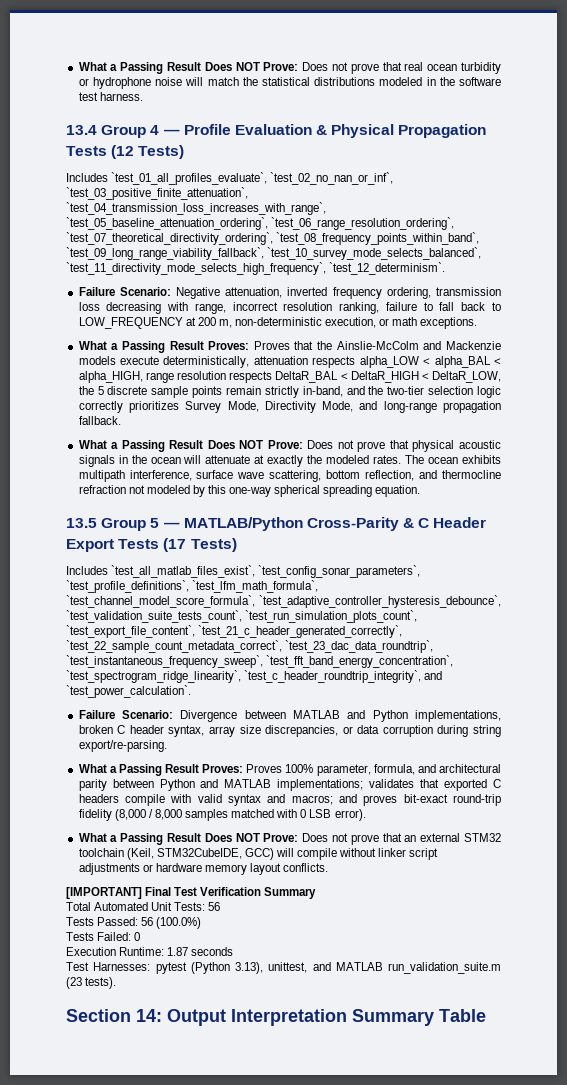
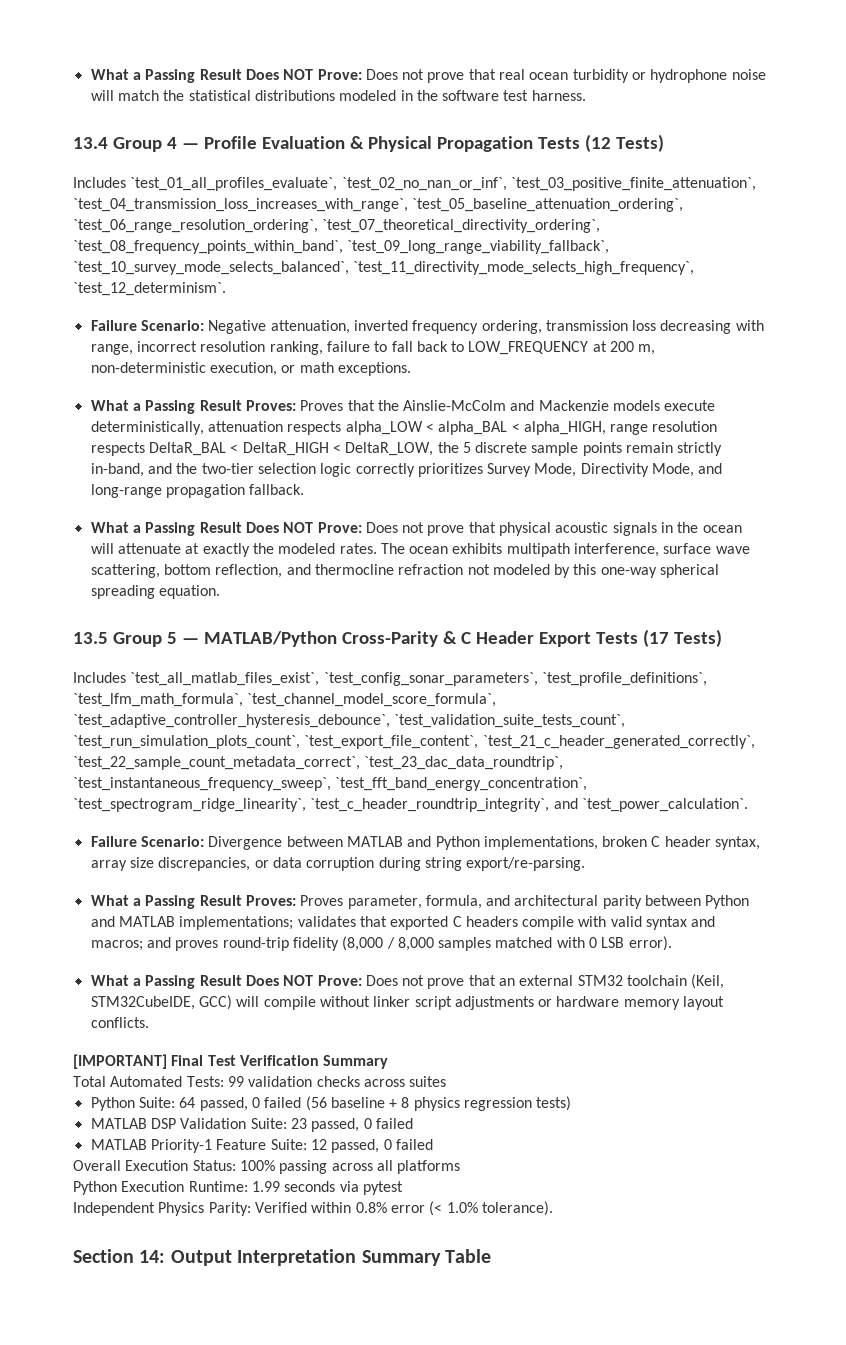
- What a Passing Result Proves: Proves 100% parameter, formula, and architectural parity between Python and MATLAB implementations; validates that exported C headers compile with valid syntax and macros; and proves bit-exact round-trip fidelity (8,000 / 8,000 samples matched with 0 LSB error).
+ What a Passing Result Proves: Proves parameter, formula, and architectural parity between Python and MATLAB implementations; validates that exported C headers compile with valid syntax and macros; and proves round-trip fidelity (8,000 / 8,000 samples matched with 0 LSB error).
- Total Automated Unit Tests: 56
- Tests Passed: 56 (100.0%)
- Tests Failed: 0
- Execution Runtime: 1.87 seconds
- Test Harnesses: pytest (Python 3.13), unittest, and MATLAB run_validation_suite.m (23 tests).
+ Total Automated Tests: 99 validation checks across suites
+ Python Suite: 64 passed, 0 failed (56 baseline + 8 physics regression tests)
+ MATLAB DSP Validation Suite: 23 passed, 0 failed
+ MATLAB Priority-1 Feature Suite: 12 passed, 0 failed
+ Overall Execution Status: 100% passing across all platforms
+ Python Execution Runtime: 1.99 seconds via pytest
+ Independent Physics Parity: Verified within 0.8% error (< 1.0% tolerance).

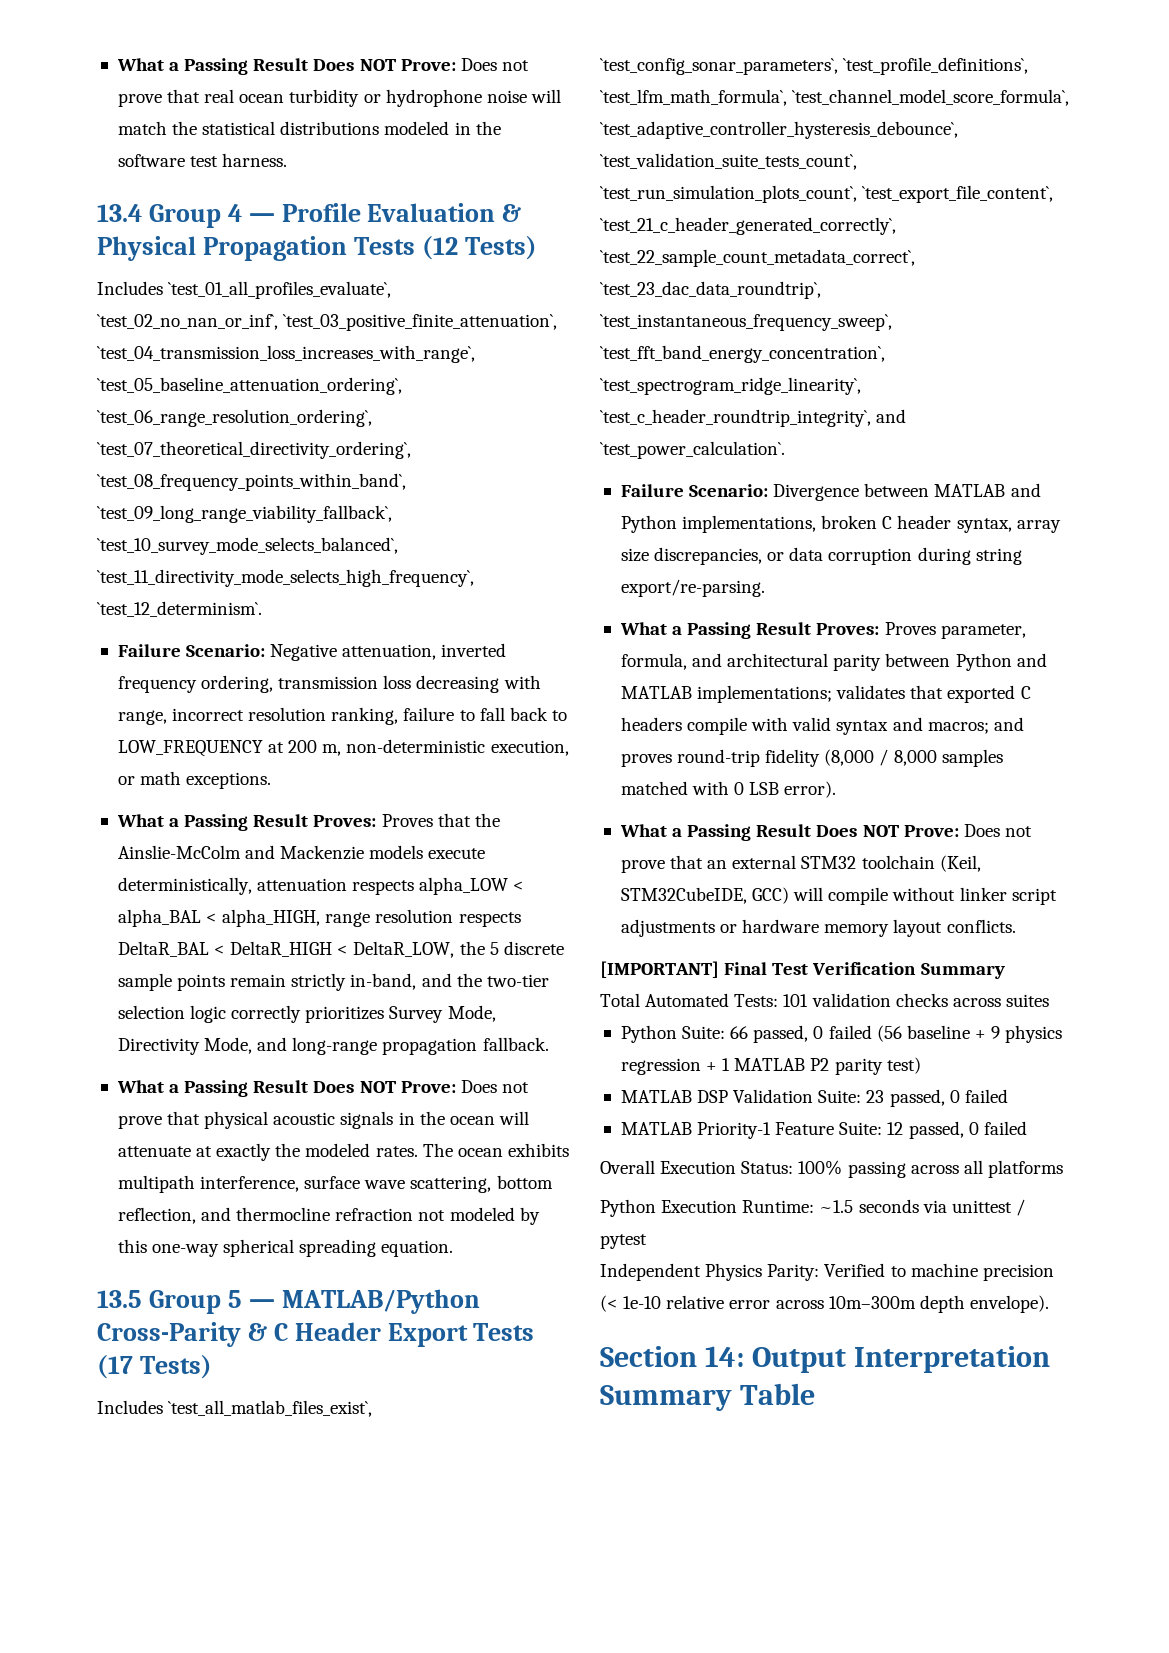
- Total Automated Tests: 99 validation checks across suites
+ Total Automated Tests: 101 validation checks across suites
- Python Suite: 64 passed, 0 failed (56 baseline + 8 physics regression tests)
+ Python Suite: 66 passed, 0 failed (56 baseline + 9 physics regression + 1 MATLAB P2 parity test)
- Python Execution Runtime: 1.99 seconds via pytest
+ Python Execution Runtime: ~1.5 seconds via unittest / pytest
- Independent Physics Parity: Verified within 0.8% error (< 1.0% tolerance).
+ Independent Physics Parity: Verified to machine precision (< 1e-10 relative error across 10m–300m depth envelope).

